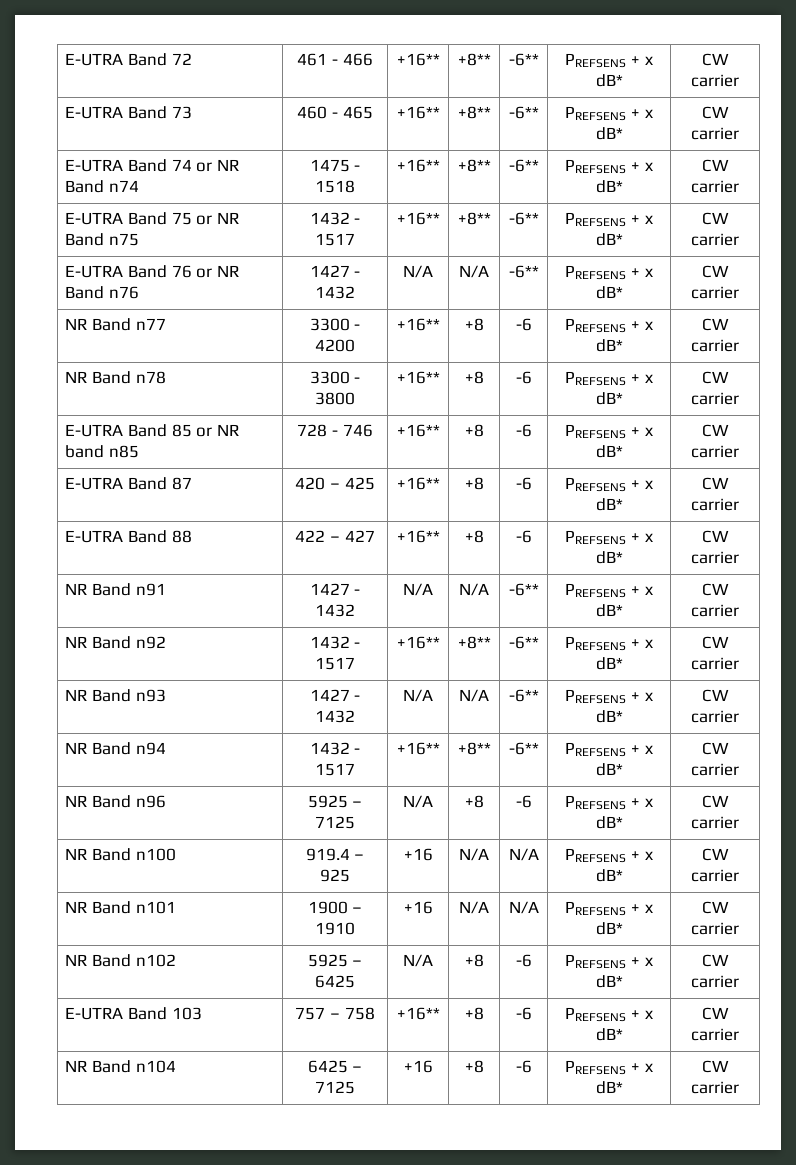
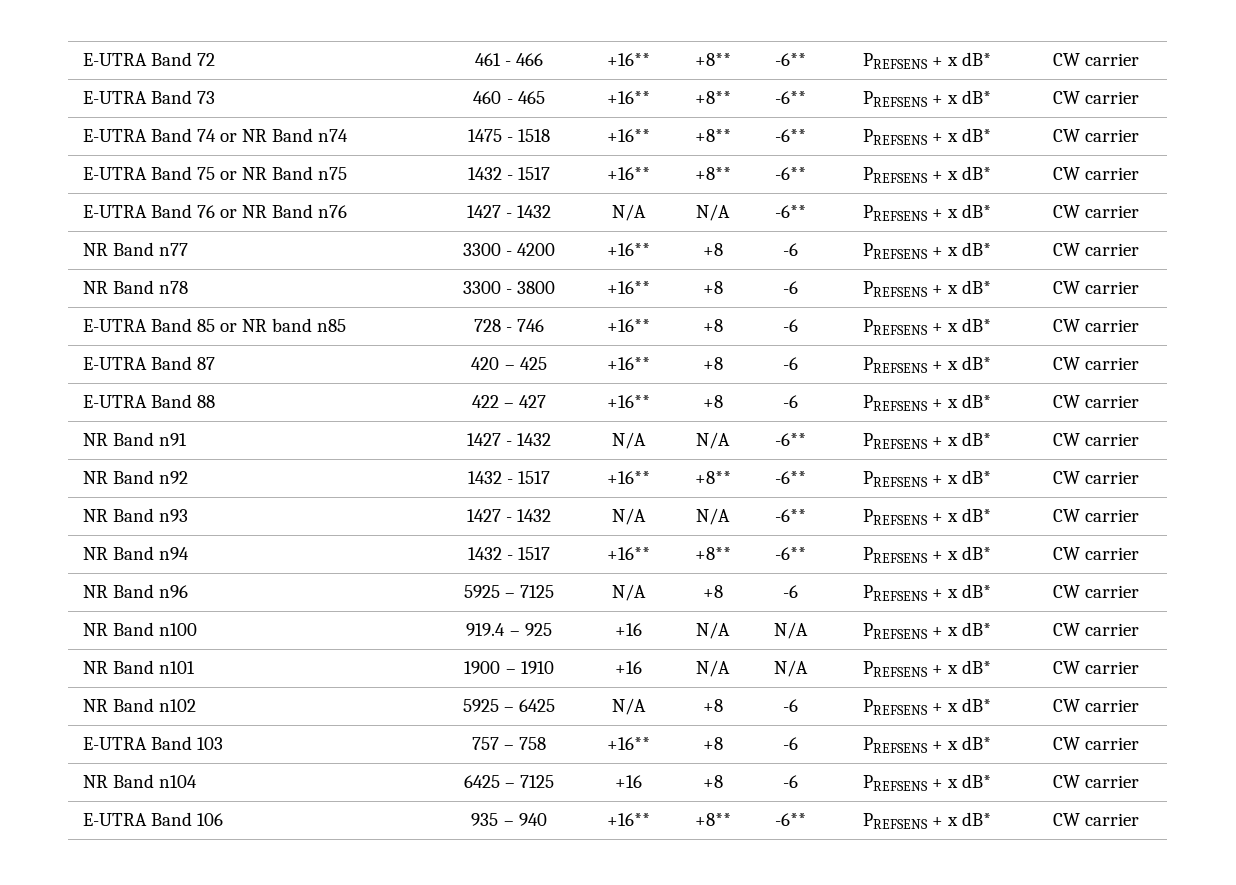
+ E-UTRA Band 106 | 935 – 940 | +16** | +8** | -6** | PREFSENS + x dB* | CW carrier

